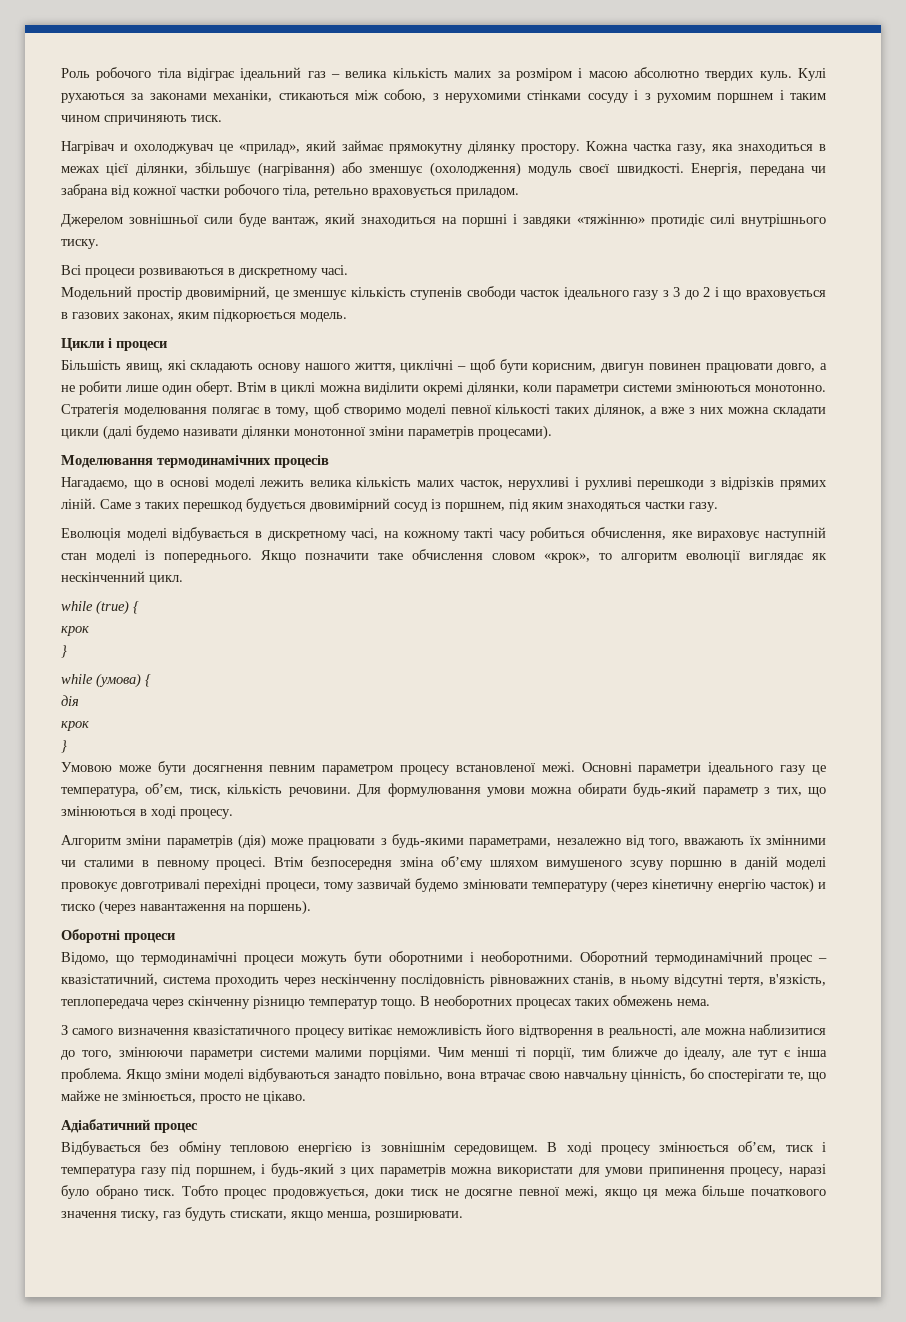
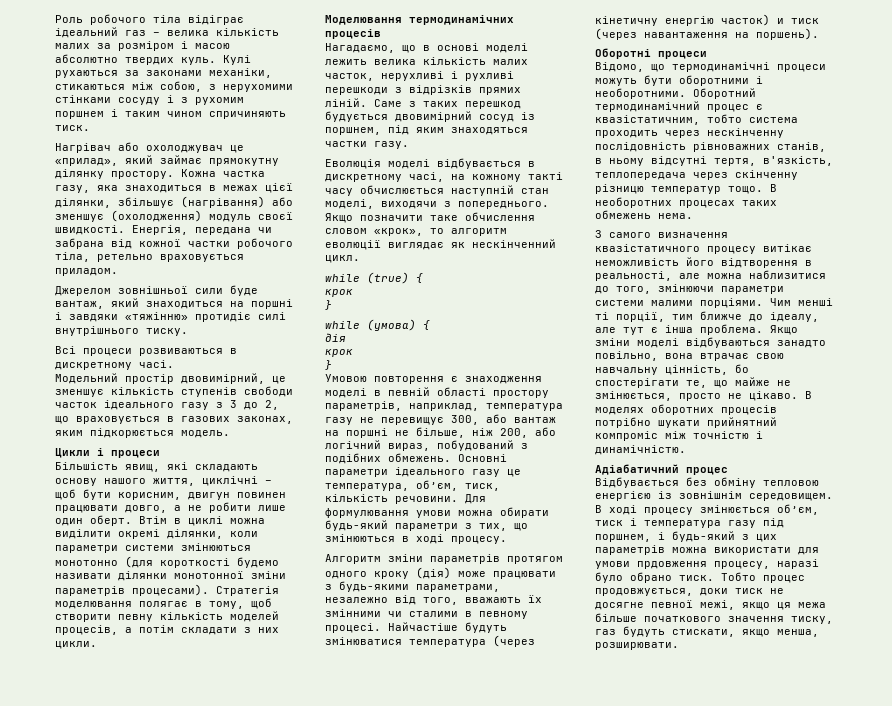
- Нагрівач и охолоджувач це «прилад», який займає прямокутну ділянку простору.
+ Нагрівач або охолоджувач це «прилад», який займає прямокутну ділянку простору.
- Модельний простір двовимірний, це зменшує кількість ступенів свободи часток ідеального газу з 3 до 2 і що враховується в газових законах, яким підкорюється модель.
+ Модельний простір двовимірний, це зменшує кількість ступенів свободи часток ідеального газу з 3 до 2, що враховується в газових законах, яким підкорюється модель.
- Втім в циклі можна виділити окремі ділянки, коли параметри системи змінюються монотонно. Стратегія моделювання полягає в тому, щоб створимо моделі певної кількості таких ділянок, а вже з них можна складати цикли (далі будемо називати ділянки монотонної зміни параметрів процесами).
+ Втім в циклі можна виділити окремі ділянки, коли параметри системи змінюються монотонно (для короткості будемо називати ділянки монотонної зміни параметрів процесами). Стратегія моделювання полягає в тому, щоб створити певну кількість моделей процесів, а потім складати з них цикли.
- Еволюція моделі відбувається в дискретному часі, на кожному такті часу робиться обчислення, яке вираховує наступній стан моделі із попереднього.
+ Еволюція моделі відбувається в дискретному часі, на кожному такті часу обчислюється наступній стан моделі, виходячи з попереднього.
- Умовою може бути досягнення певним параметром процесу встановленої межі.
+ Умовою повторення є знаходження моделі в певній області простору параметрів, наприклад, температура газу не перевищує 300, або вантаж на поршні не більше, ніж 200, або логічний вираз, побудований з подібних обмежень.
- Для формулювання умови можна обирати будь-який параметр з тих, що змінюються в ході процесу.
+ Для формулювання умови можна обирати будь-який параметри з тих, що змінюються в ході процесу.
- Алгоритм зміни параметрів (дія) може працювати з будь-якими параметрами, незалежно від того, вважають їх змінними чи сталими в певному процесі.
+ Алгоритм зміни параметрів протягом одного кроку (дія) може працювати з будь-якими параметрами, незалежно від того, вважають їх змінними чи сталими в певному процесі.
- Втім безпосередня зміна об’єму шляхом вимушеного зсуву поршню в даній моделі провокує довготривалі перехідні процеси, тому зазвичай будемо змінювати температуру (через кінетичну енергію часток) и тиско (через навантаження на поршень).
+ Найчастіше будуть змінюватися температура (через кінетичну енергію часток) и тиск (через навантаження на поршень).
- Оборотний термодинамічний процес – квазістатичний, система проходить через нескінченну послідовність рівноважних станів, в ньому відсутні тертя, в'язкість, теплопередача через скінченну різницю температур тощо.
+ Оборотний термодинамічний процес є квазістатичним, тобто система проходить через нескінченну послідовність рівноважних станів, в ньому відсутні тертя, в'язкість, теплопередача через скінченну різницю температур тощо.
+ В моделях оборотних процесів потрібно шукати прийнятний компроміс між точністю і динамічністю.
- В ході процесу змінюється об’єм, тиск і температура газу під поршнем, і будь-який з цих параметрів можна використати для умови припинення процесу, наразі було обрано тиск.
+ В ході процесу змінюється об’єм, тиск і температура газу під поршнем, і будь-який з цих параметрів можна використати для умови прдовження процесу, наразі було обрано тиск.

